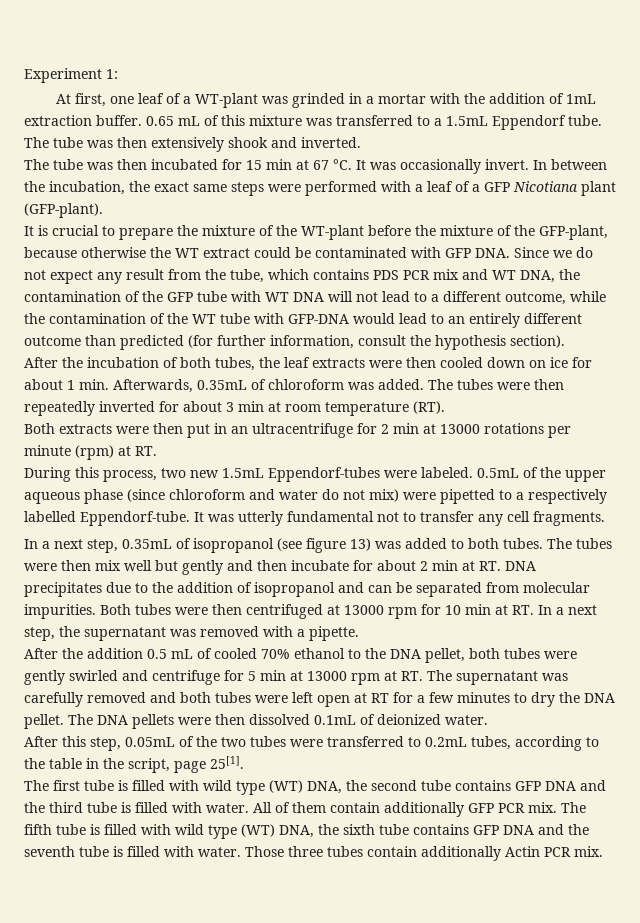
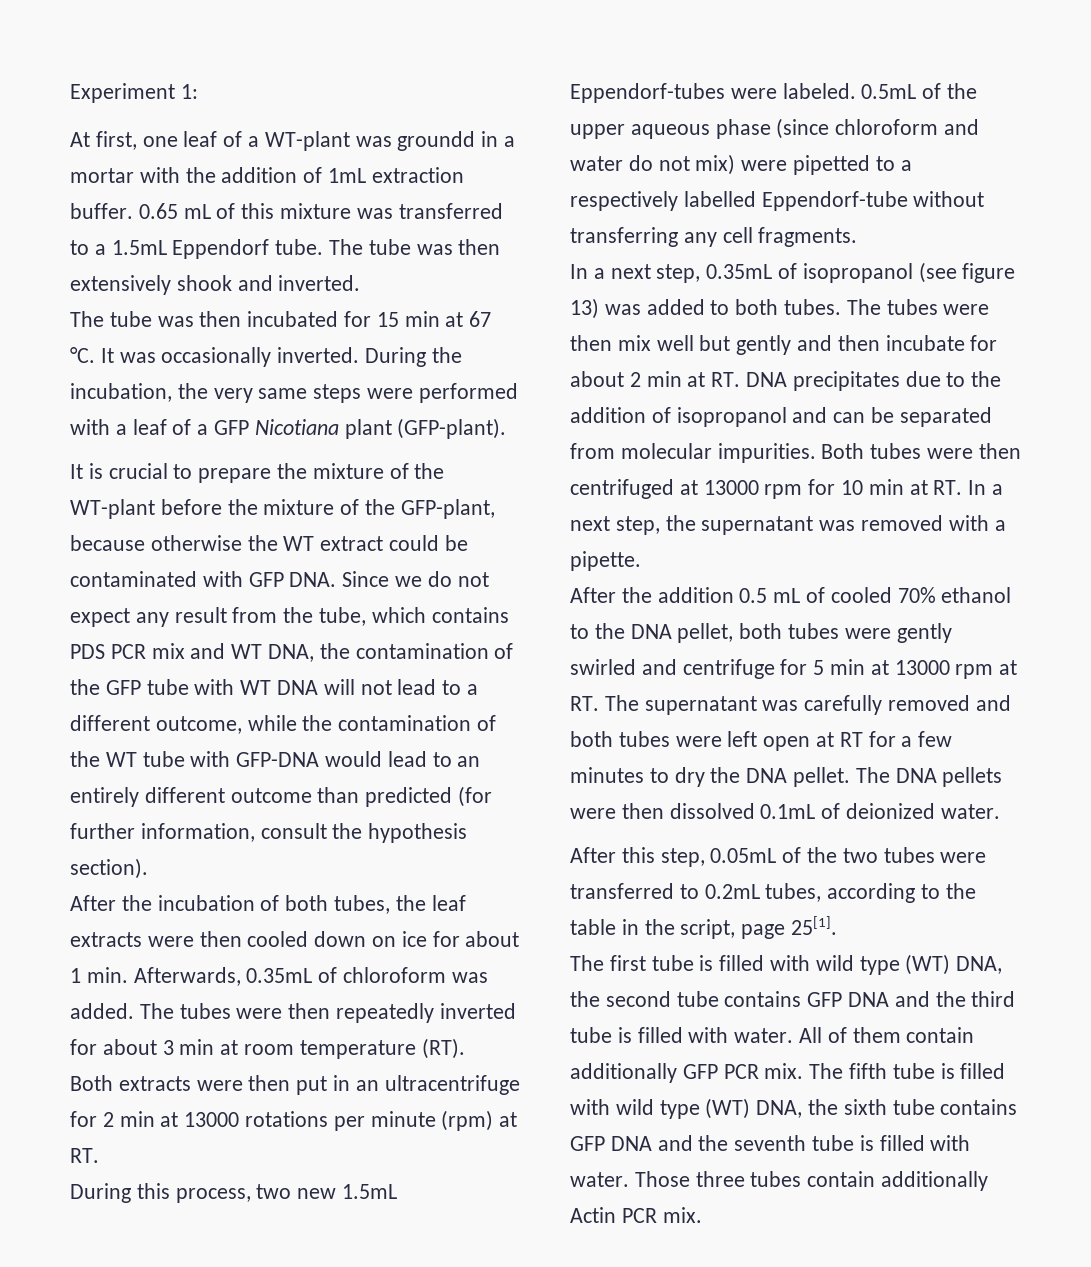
- At first, one leaf of a WT-plant was grinded in a mortar with the addition of 1mL extraction buffer.
+ At first, one leaf of a WT-plant was groundd in a mortar with the addition of 1mL extraction buffer.
- It was occasionally invert. In between the incubation, the exact same steps were performed with a leaf of a GFP Nicotiana plant (GFP-plant).
+ It was occasionally inverted. During the incubation, the very same steps were performed with a leaf of a GFP Nicotiana plant (GFP-plant).
- 0.5mL of the upper aqueous phase (since chloroform and water do not mix) were pipetted to a respectively labelled Eppendorf-tube. It was utterly fundamental not to transfer any cell fragments.
+ 0.5mL of the upper aqueous phase (since chloroform and water do not mix) were pipetted to a respectively labelled Eppendorf-tube without transferring any cell fragments.

